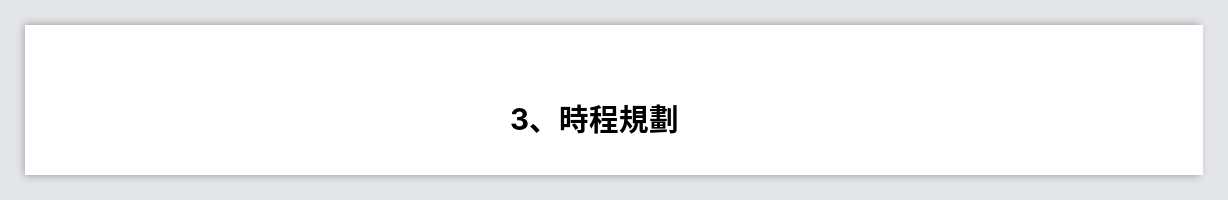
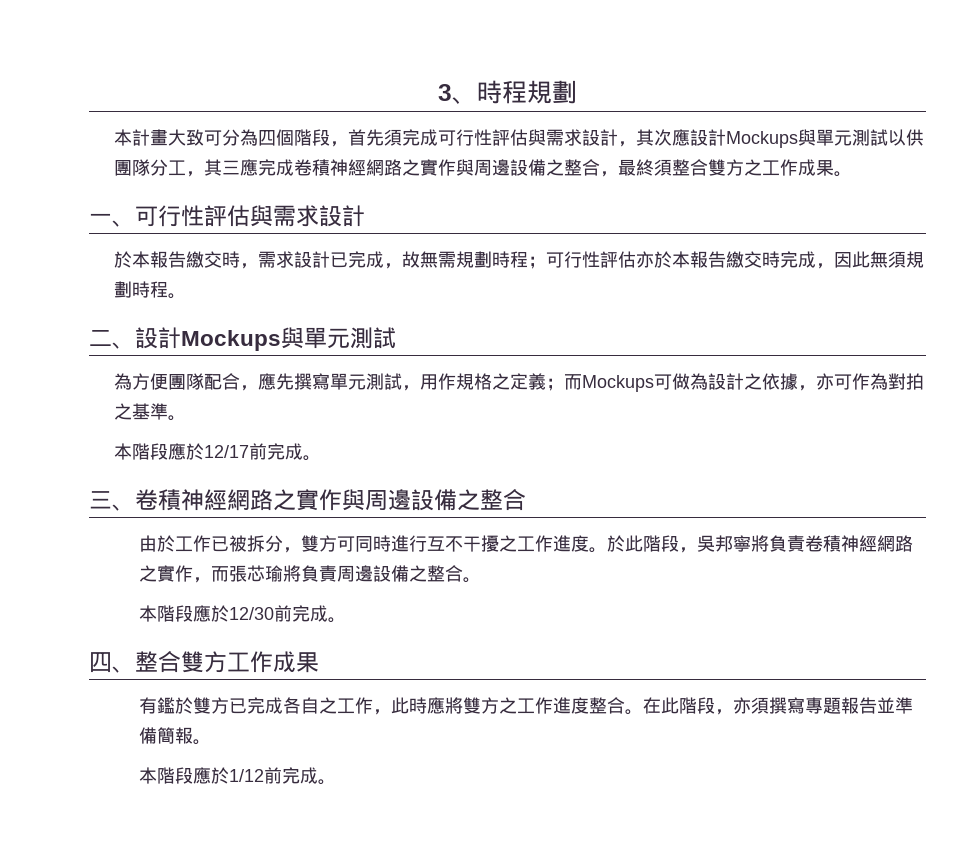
+ 本計畫大致可分為四個階段，首先須完成可行性評估與需求設計，其次應設計Mockups與單元測試以供團隊分工，其三應完成卷積神經網路之實作與周邊設備之整合，最終須整合雙方之工作成果。
+ 一、可行性評估與需求設計
+ 於本報告繳交時，需求設計已完成，故無需規劃時程；可行性評估亦於本報告繳交時完成，因此無須規劃時程。
+ 二、設計Mockups與單元測試
+ 為方便團隊配合，應先撰寫單元測試，用作規格之定義；而Mockups可做為設計之依據，亦可作為對拍之基準。
+ 本階段應於12/17前完成。
+ 三、卷積神經網路之實作與周邊設備之整合
+ 由於工作已被拆分，雙方可同時進行互不干擾之工作進度。於此階段，吳邦寧將負責卷積神經網路之實作，而張芯瑜將負責周邊設備之整合。
+ 本階段應於12/30前完成。
+ 四、整合雙方工作成果
+ 有鑑於雙方已完成各自之工作，此時應將雙方之工作進度整合。在此階段，亦須撰寫專題報告並準備簡報。
+ 本階段應於1/12前完成。

